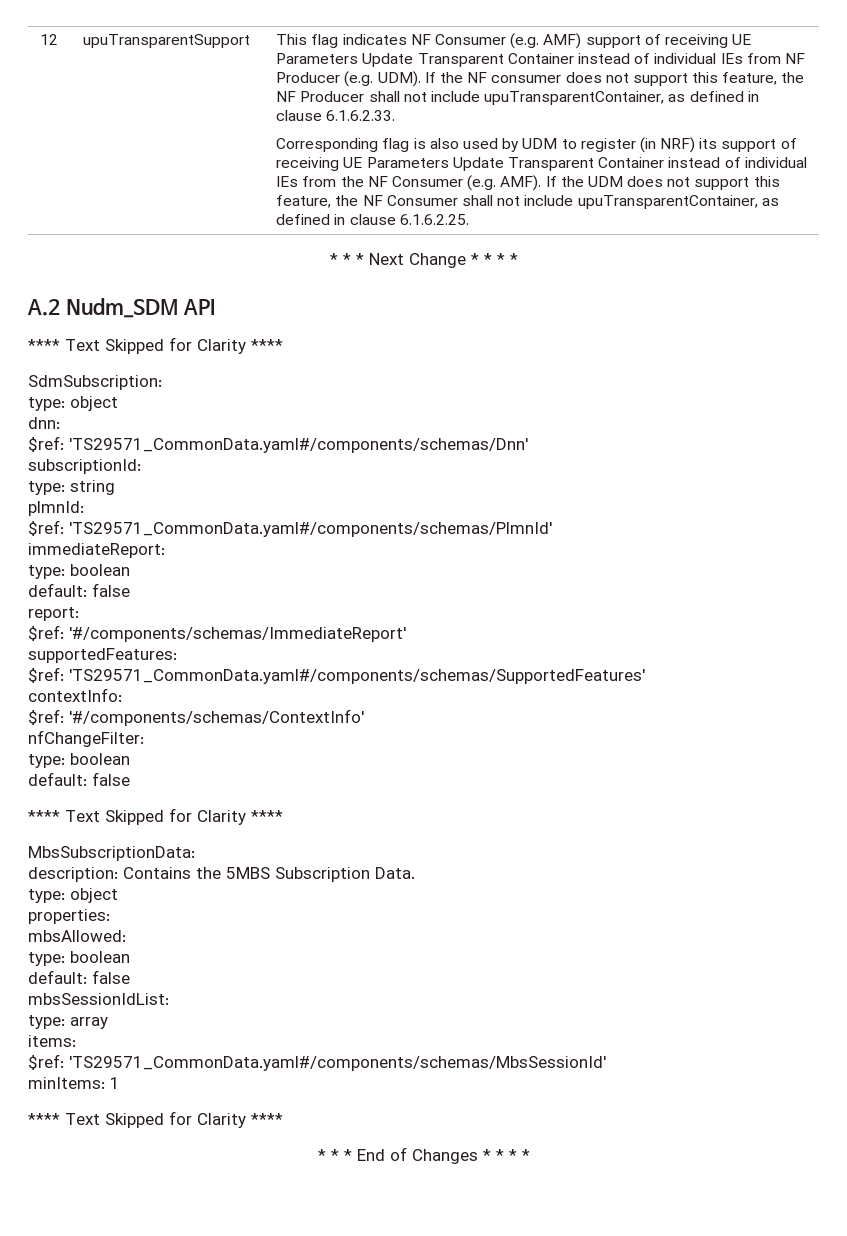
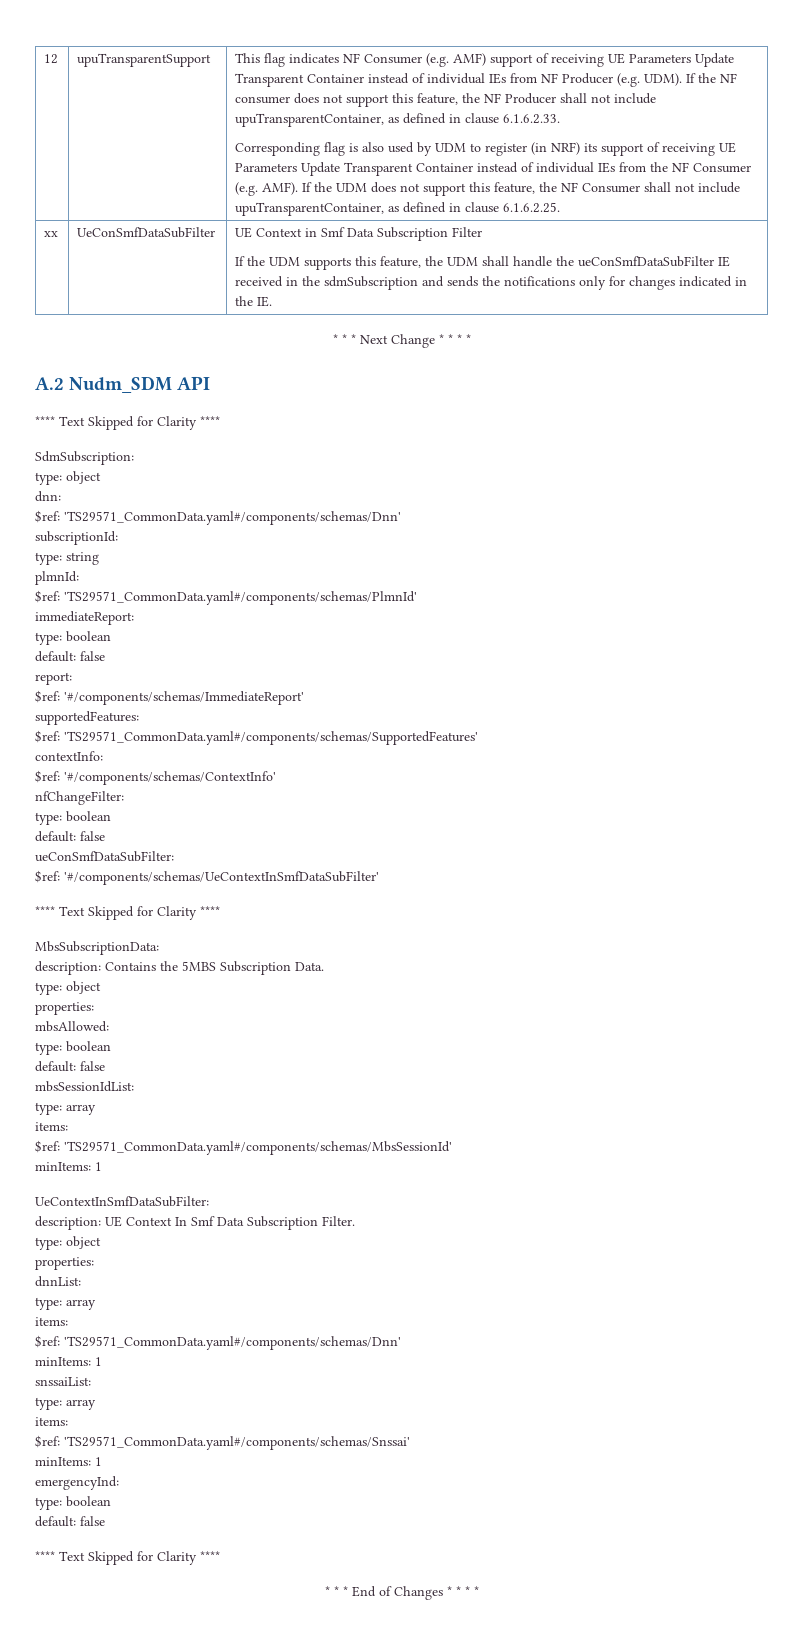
+ xx | UeConSmfDataSubFilter | UE Context in Smf Data Subscription Filter
+ If the UDM supports this feature, the UDM shall handle the ueConSmfDataSubFilter IE received in the sdmSubscription and sends the notifications only for changes indicated in the IE.
+ ueConSmfDataSubFilter:
+ $ref: '#/components/schemas/UeContextInSmfDataSubFilter'
+ UeContextInSmfDataSubFilter:
+ description: UE Context In Smf Data Subscription Filter.
+ type: object
+ properties:
+ dnnList:
+ type: array
+ items:
+ $ref: 'TS29571_CommonData.yaml#/components/schemas/Dnn'
+ minItems: 1
+ snssaiList:
+ type: array
+ items:
+ $ref: 'TS29571_CommonData.yaml#/components/schemas/Snssai'
+ minItems: 1
+ emergencyInd:
+ type: boolean
+ default: false

